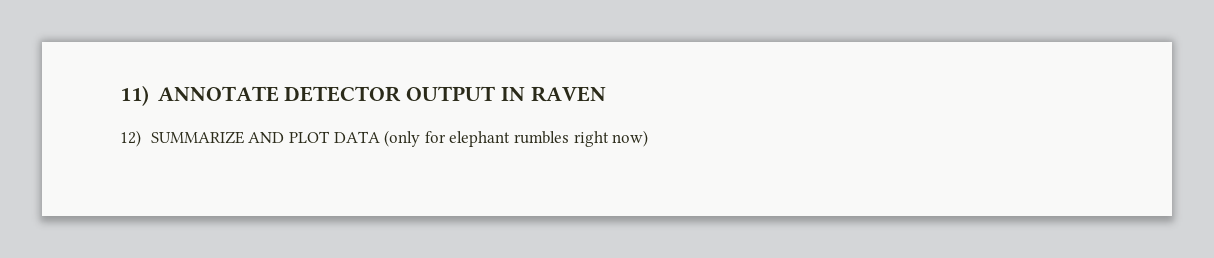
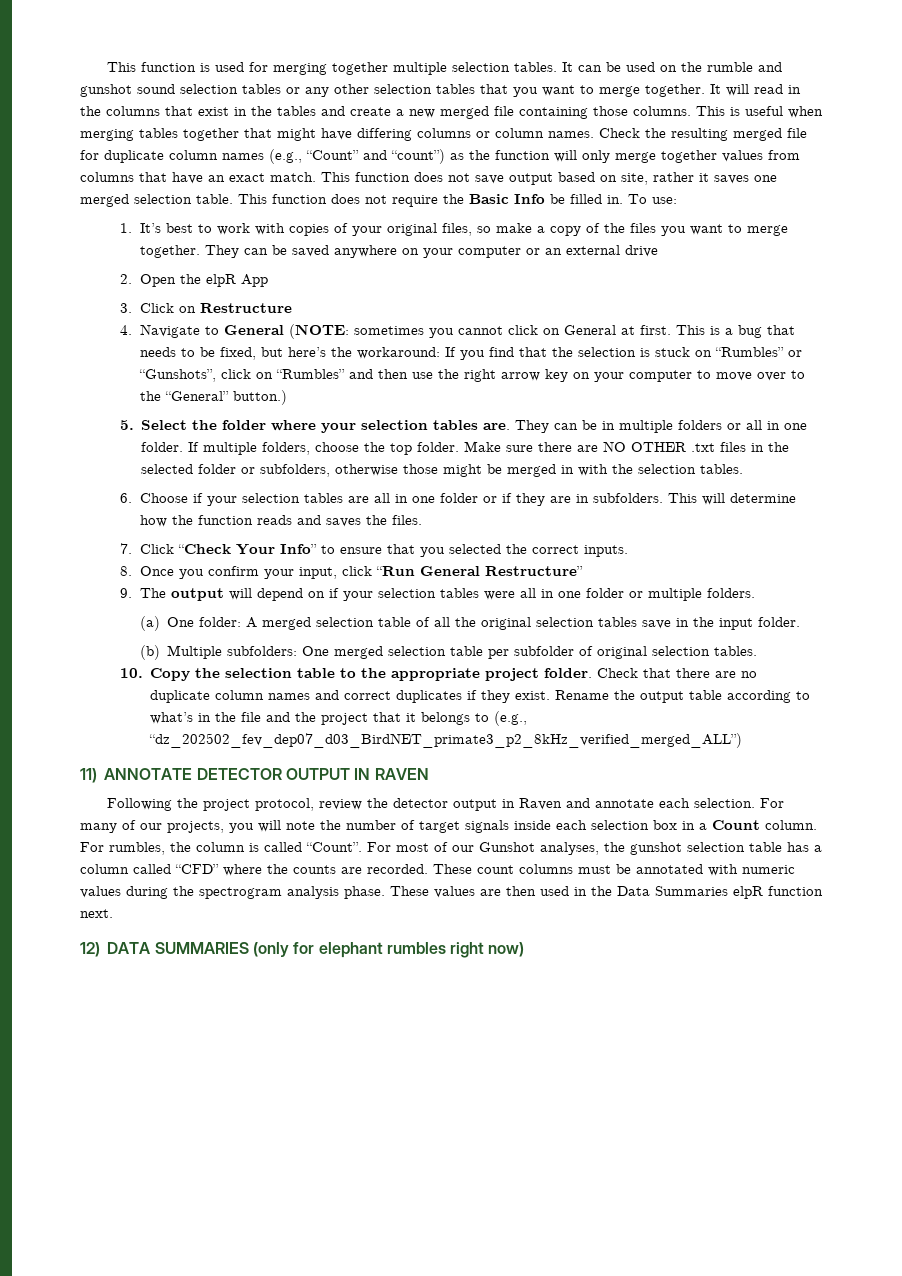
+ This function is used for merging together multiple selection tables. It can be used on the rumble and gunshot sound selection tables or any other selection tables that you want to merge together. It will read in the columns that exist in the tables and create a new merged file containing those columns. This is useful when merging tables together that might have differing columns or column names. Check the resulting merged file for duplicate column names (e.g., “Count” and “count”) as the function will only merge together values from columns that have an exact match. This function does not save output based on site, rather it saves one merged selection table. This function does not require the Basic Info be filled in. To use:
+ 1. It’s best to work with copies of your original files, so make a copy of the files you want to merge together. They can be saved anywhere on your computer or an external drive
+ 2. Open the elpR App
+ 3. Click on Restructure
+ 4. Navigate to General (NOTE: sometimes you cannot click on General at first. This is a bug that needs to be fixed, but here’s the workaround: If you find that the selection is stuck on “Rumbles” or “Gunshots”, click on “Rumbles” and then use the right arrow key on your computer to move over to the “General” button.)
+ 5. Select the folder where your selection tables are. They can be in multiple folders or all in one folder. If multiple folders, choose the top folder. Make sure there are NO OTHER .txt files in the selected folder or subfolders, otherwise those might be merged in with the selection tables.
+ 6. Choose if your selection tables are all in one folder or if they are in subfolders. This will determine how the function reads and saves the files.
+ 7. Click “Check Your Info” to ensure that you selected the correct inputs.
+ 8. Once you confirm your input, click “Run General Restructure”
+ 9. The output will depend on if your selection tables were all in one folder or multiple folders.
+ (a) One folder: A merged selection table of all the original selection tables save in the input folder.
+ (b) Multiple subfolders: One merged selection table per subfolder of original selection tables.
+ 10. Copy the selection table to the appropriate project folder. Check that there are no duplicate column names and correct duplicates if they exist. Rename the output table according to what’s in the file and the project that it belongs to (e.g., “dz_202502_fev_dep07_d03_BirdNET_primate3_p2_8kHz_verified_merged_ALL”)
- 12) SUMMARIZE AND PLOT DATA (only for elephant rumbles right now)
+ Following the project protocol, review the detector output in Raven and annotate each selection. For many of our projects, you will note the number of target signals inside each selection box in a Count column. For rumbles, the column is called “Count”. For most of our Gunshot analyses, the gunshot selection table has a column called “CFD” where the counts are recorded. These count columns must be annotated with numeric values during the spectrogram analysis phase. These values are then used in the Data Summaries elpR function next.
+ 12) DATA SUMMARIES (only for elephant rumbles right now)

